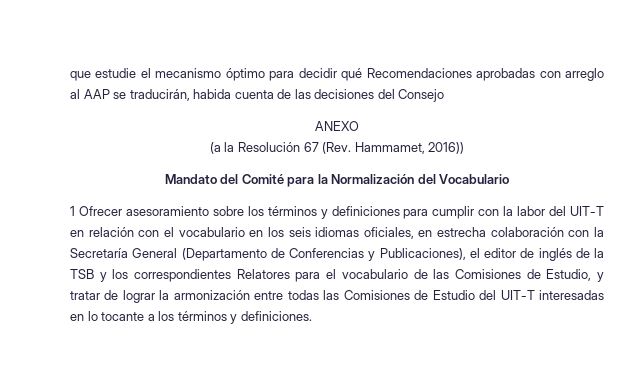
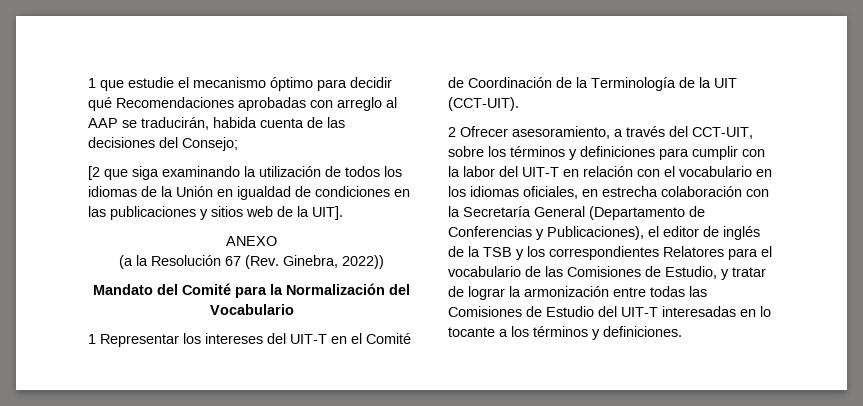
- que estudie el mecanismo óptimo para decidir qué Recomendaciones aprobadas con arreglo al AAP se traducirán, habida cuenta de las decisiones del Consejo
+ 1 que estudie el mecanismo óptimo para decidir qué Recomendaciones aprobadas con arreglo al AAP se traducirán, habida cuenta de las decisiones del Consejo;
+ [2 que siga examinando la utilización de todos los idiomas de la Unión en igualdad de condiciones en las publicaciones y sitios web de la UIT].
- (a la Resolución 67 (Rev. Hammamet, 2016))
+ (a la Resolución 67 (Rev. Ginebra, 2022))
- 1 Ofrecer asesoramiento sobre los términos y definiciones para cumplir con la labor del UIT-T en relación con el vocabulario en los seis idiomas oficiales, en estrecha colaboración con la Secretaría General (Departamento de Conferencias y Publicaciones), el editor de inglés de la TSB y los correspondientes Relatores para el vocabulario de las Comisiones de Estudio, y tratar de lograr la armonización entre todas las Comisiones de Estudio del UIT-T interesadas en lo tocante a los términos y definiciones.
+ 1 Representar los intereses del UIT-T en el Comité de Coordinación de la Terminología de la UIT (CCT-UIT).
+ 2 Ofrecer asesoramiento, a través del CCT-UIT, sobre los términos y definiciones para cumplir con la labor del UIT-T en relación con el vocabulario en los idiomas oficiales, en estrecha colaboración con la Secretaría General (Departamento de Conferencias y Publicaciones), el editor de inglés de la TSB y los correspondientes Relatores para el vocabulario de las Comisiones de Estudio, y tratar de lograr la armonización entre todas las Comisiones de Estudio del UIT-T interesadas en lo tocante a los términos y definiciones.

